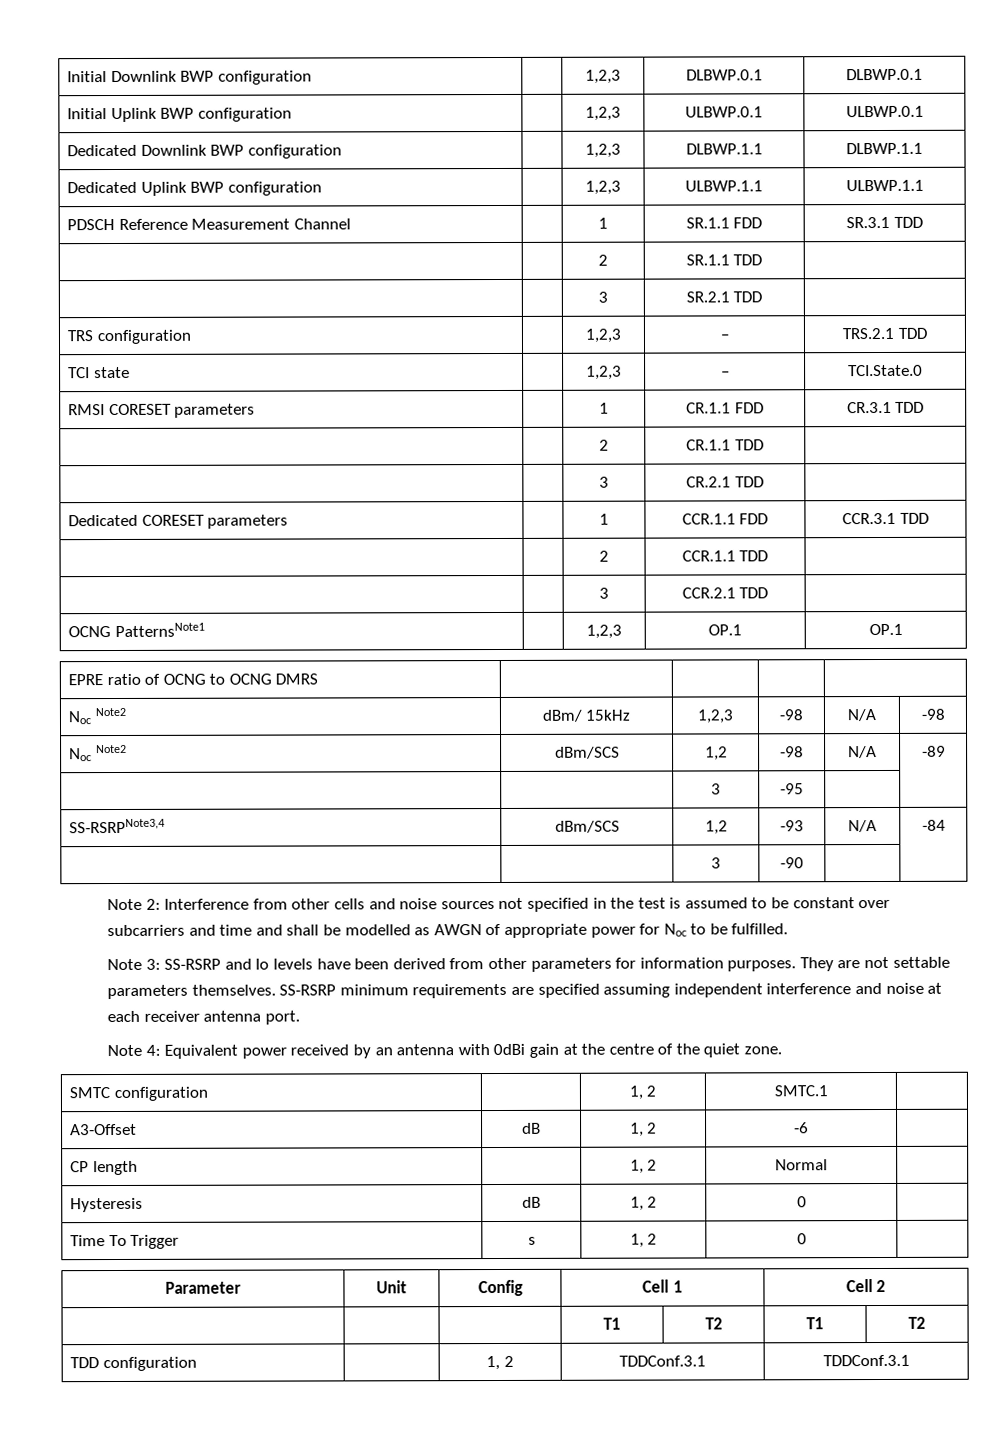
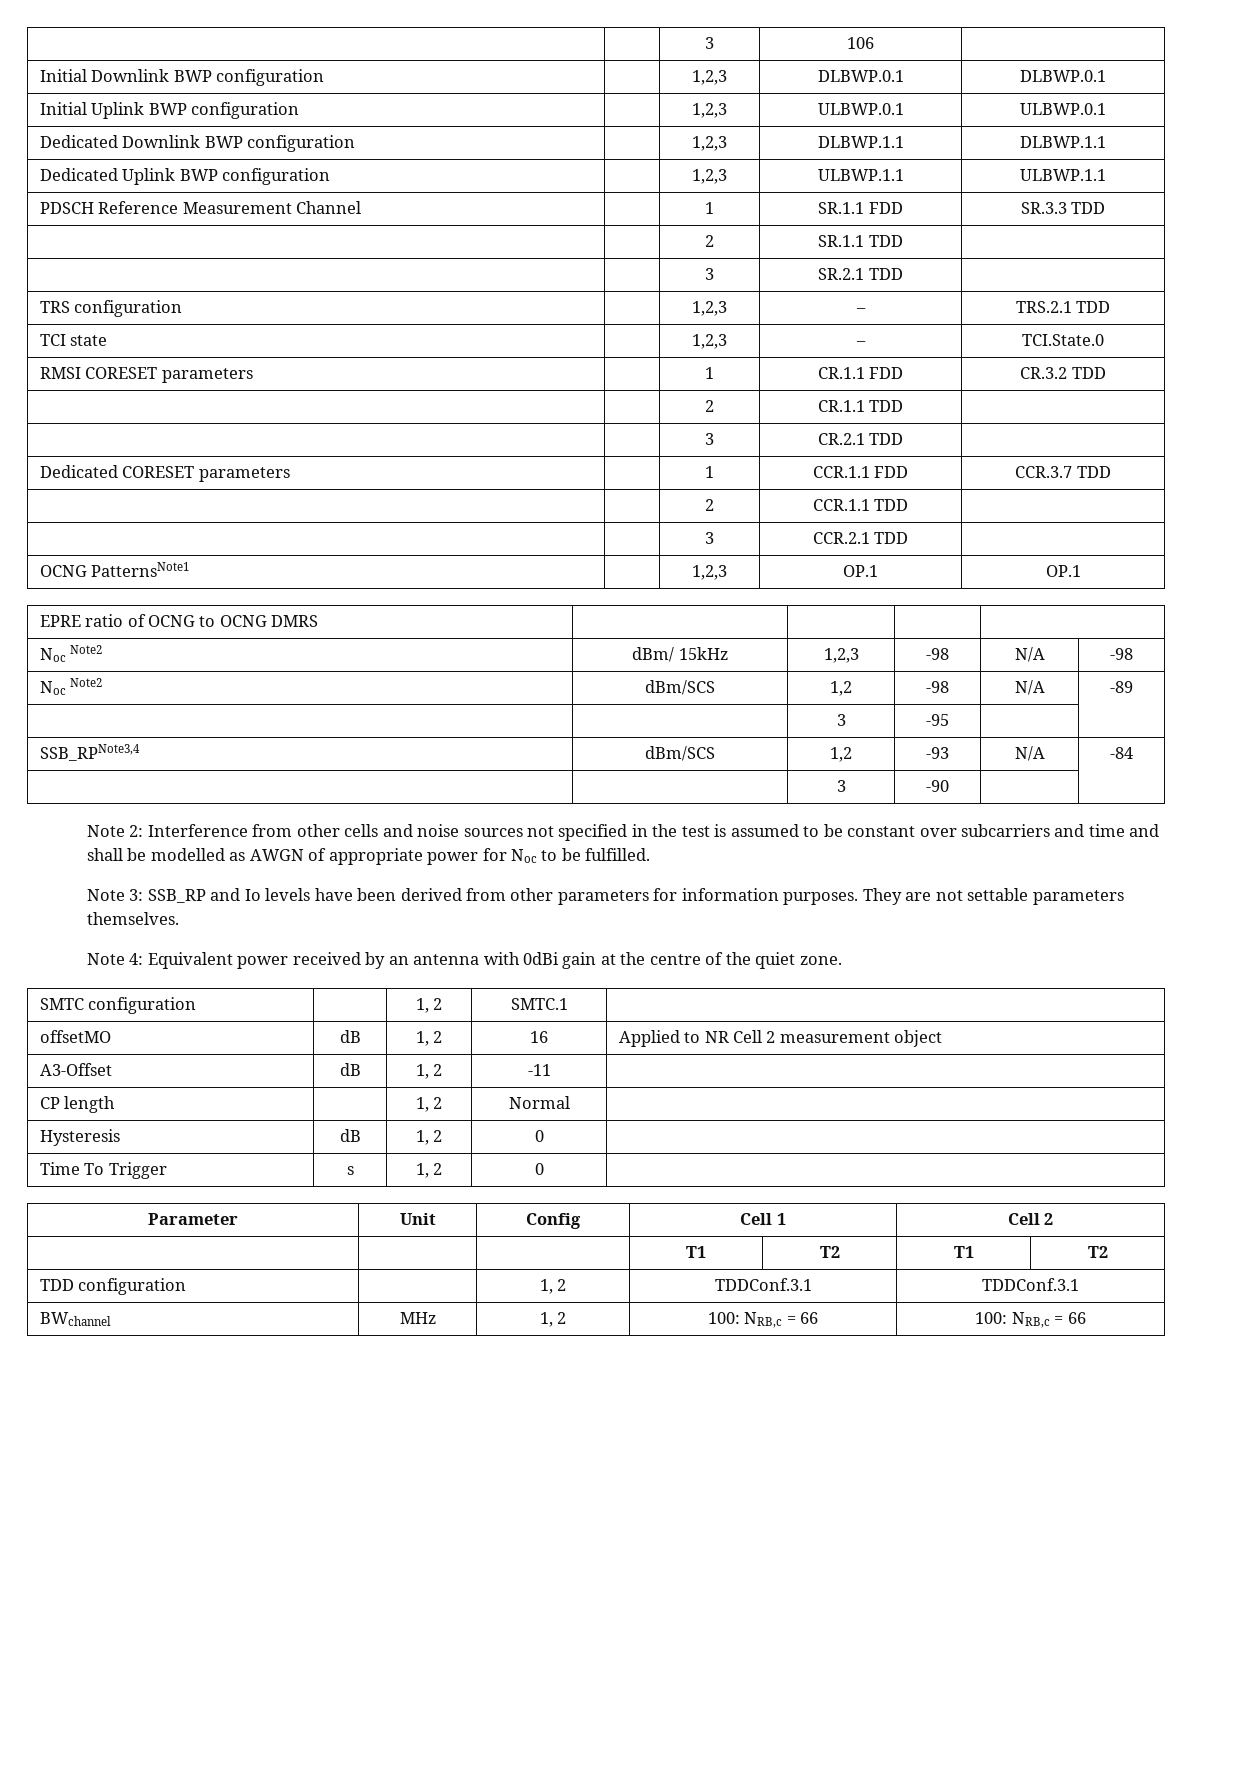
+ | | 3 | 106 |
- PDSCH Reference Measurement Channel | | 1 | SR.1.1 FDD | SR.3.1 TDD
+ PDSCH Reference Measurement Channel | | 1 | SR.1.1 FDD | SR.3.3 TDD
- RMSI CORESET parameters | | 1 | CR.1.1 FDD | CR.3.1 TDD
+ RMSI CORESET parameters | | 1 | CR.1.1 FDD | CR.3.2 TDD
- Dedicated CORESET parameters | | 1 | CCR.1.1 FDD | CCR.3.1 TDD
+ Dedicated CORESET parameters | | 1 | CCR.1.1 FDD | CCR.3.7 TDD
- SS-RSRPNote3,4 | dBm/SCS | 1,2 | -93 | N/A | -84
+ SSB_RPNote3,4 | dBm/SCS | 1,2 | -93 | N/A | -84
- Note 3: SS-RSRP and Io levels have been derived from other parameters for information purposes.
+ Note 3: SSB_RP and Io levels have been derived from other parameters for information purposes.
- SS-RSRP minimum requirements are specified assuming independent interference and noise at each receiver antenna port.
+ offsetMO | dB | 1, 2 | 16 | Applied to NR Cell 2 measurement object
- A3-Offset | dB | 1, 2 | -6 |
+ A3-Offset | dB | 1, 2 | -11 |
+ BWchannel | MHz | 1, 2 | 100: NRB,c = 66 | 100: NRB,c = 66

